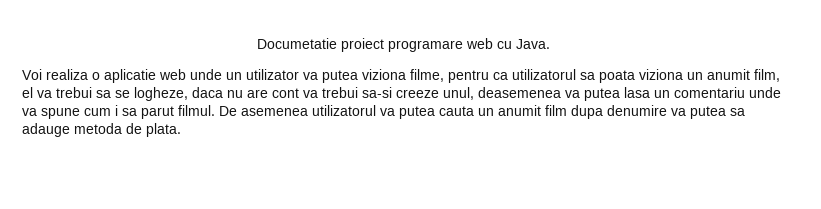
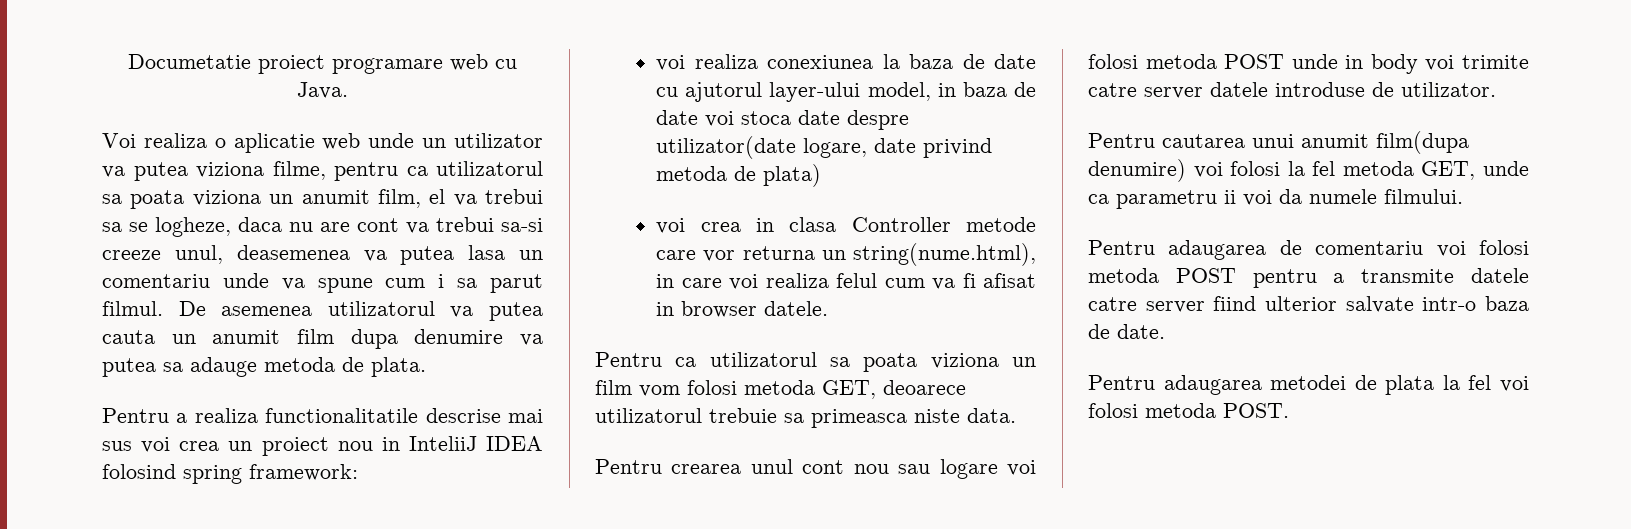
+ Pentru a realiza functionalitatile descrise mai sus voi crea un proiect nou in InteliiJ IDEA folosind spring framework:
+ voi realiza conexiunea la baza de date cu ajutorul layer-ului model, in baza de date voi stoca date despre utilizator(date logare, date privind metoda de plata)
+ voi crea in clasa Controller metode care vor returna un string(nume.html), in care voi realiza felul cum va fi afisat in browser datele.
+ Pentru ca utilizatorul sa poata viziona un film vom folosi metoda GET, deoarece utilizatorul trebuie sa primeasca niste data.
+ Pentru crearea unul cont nou sau logare voi folosi metoda POST unde in body voi trimite catre server datele introduse de utilizator.
+ Pentru cautarea unui anumit film(dupa denumire) voi folosi la fel metoda GET, unde ca parametru ii voi da numele filmului.
+ Pentru adaugarea de comentariu voi folosi metoda POST pentru a transmite datele catre server fiind ulterior salvate intr-o baza de date.
+ Pentru adaugarea metodei de plata la fel voi folosi metoda POST.

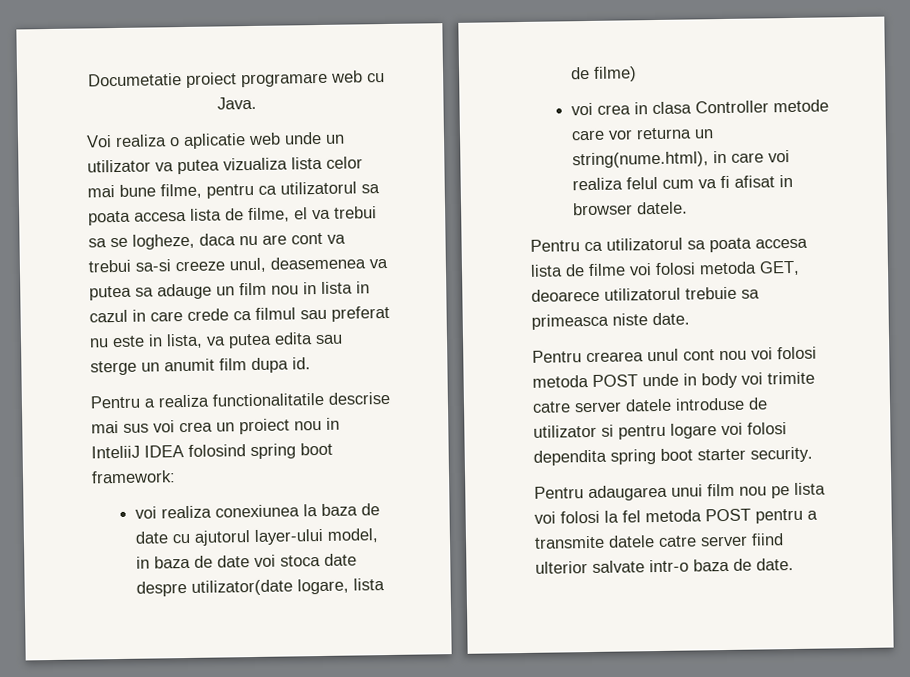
- Voi realiza o aplicatie web unde un utilizator va putea viziona filme, pentru ca utilizatorul sa poata viziona un anumit film, el va trebui sa se logheze, daca nu are cont va trebui sa-si creeze unul, deasemenea va putea lasa un comentariu unde va spune cum i sa parut filmul. De asemenea utilizatorul va putea cauta un anumit film dupa denumire va putea sa adauge metoda de plata.
+ Voi realiza o aplicatie web unde un utilizator va putea vizualiza lista celor mai bune filme, pentru ca utilizatorul sa poata accesa lista de filme, el va trebui sa se logheze, daca nu are cont va trebui sa-si creeze unul, deasemenea va putea sa adauge un film nou in lista in cazul in care crede ca filmul sau preferat nu este in lista, va putea edita sau sterge un anumit film dupa id.
- Pentru a realiza functionalitatile descrise mai sus voi crea un proiect nou in InteliiJ IDEA folosind spring framework:
+ Pentru a realiza functionalitatile descrise mai sus voi crea un proiect nou in InteliiJ IDEA folosind spring boot framework:
- voi realiza conexiunea la baza de date cu ajutorul layer-ului model, in baza de date voi stoca date despre utilizator(date logare, date privind metoda de plata)
+ voi realiza conexiunea la baza de date cu ajutorul layer-ului model, in baza de date voi stoca date despre utilizator(date logare, lista de filme)
- Pentru ca utilizatorul sa poata viziona un film vom folosi metoda GET, deoarece utilizatorul trebuie sa primeasca niste data.
+ Pentru ca utilizatorul sa poata accesa lista de filme voi folosi metoda GET, deoarece utilizatorul trebuie sa primeasca niste date.
- Pentru crearea unul cont nou sau logare voi folosi metoda POST unde in body voi trimite catre server datele introduse de utilizator.
- Pentru cautarea unui anumit film(dupa denumire) voi folosi la fel metoda GET, unde ca parametru ii voi da numele filmului.
- Pentru adaugarea de comentariu voi folosi metoda POST pentru a transmite datele catre server fiind ulterior salvate intr-o baza de date.
+ Pentru crearea unul cont nou voi folosi metoda POST unde in body voi trimite catre server datele introduse de utilizator si pentru logare voi folosi dependita spring boot starter security.
+ Pentru adaugarea unui film nou pe lista voi folosi la fel metoda POST pentru a transmite datele catre server fiind ulterior salvate intr-o baza de date.
- Pentru adaugarea metodei de plata la fel voi folosi metoda POST.

